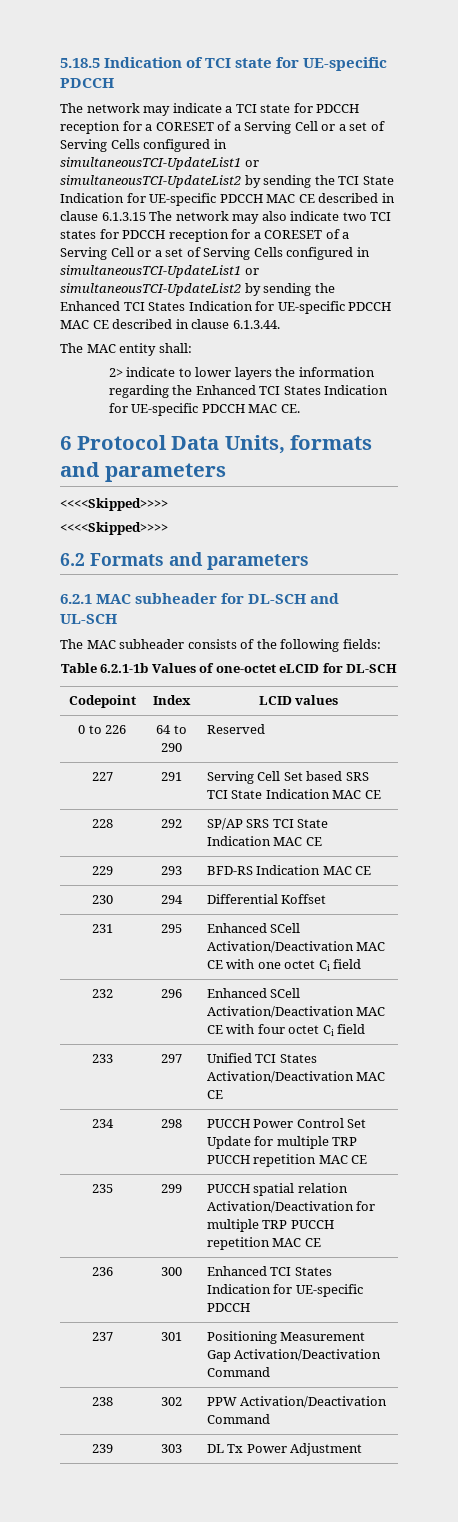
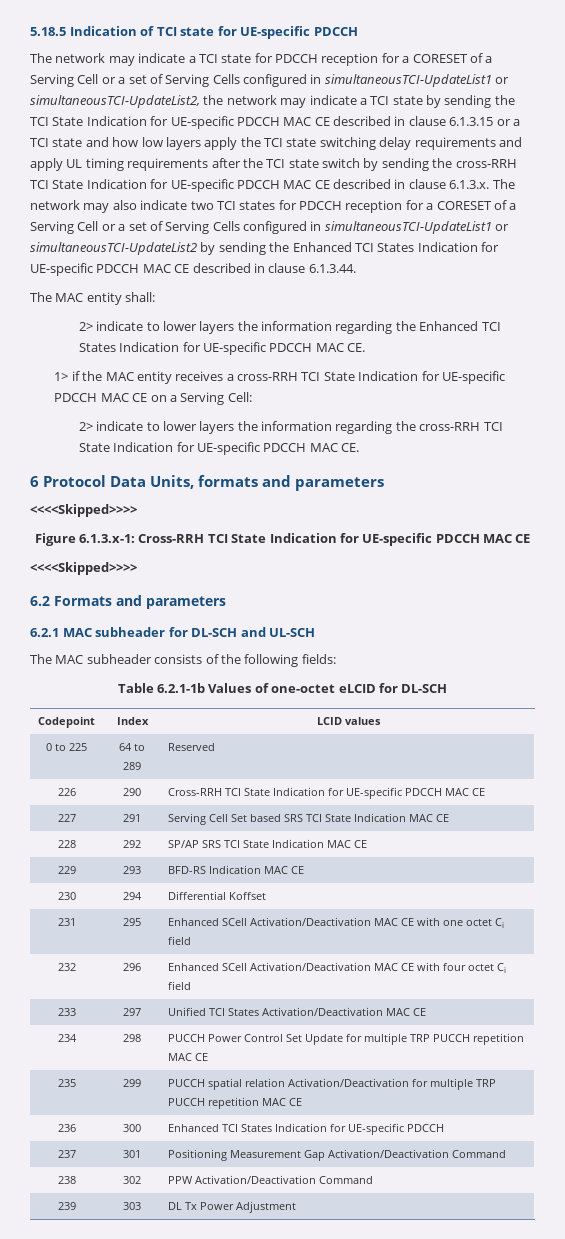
- The network may indicate a TCI state for PDCCH reception for a CORESET of a Serving Cell or a set of Serving Cells configured in simultaneousTCI-UpdateList1 or simultaneousTCI-UpdateList2 by sending the TCI State Indication for UE-specific PDCCH MAC CE described in clause 6.1.3.15 The network may also indicate two TCI states for PDCCH reception for a CORESET of a Serving Cell or a set of Serving Cells configured in simultaneousTCI-UpdateList1 or simultaneousTCI-UpdateList2 by sending the Enhanced TCI States Indication for UE-specific PDCCH MAC CE described in clause 6.1.3.44.
+ The network may indicate a TCI state for PDCCH reception for a CORESET of a Serving Cell or a set of Serving Cells configured in simultaneousTCI-UpdateList1 or simultaneousTCI-UpdateList2, the network may indicate a TCI state by sending the TCI State Indication for UE-specific PDCCH MAC CE described in clause 6.1.3.15 or a TCI state and how low layers apply the TCI state switching delay requirements and apply UL timing requirements after the TCI state switch by sending the cross-RRH TCI State Indication for UE-specific PDCCH MAC CE described in clause 6.1.3.x. The network may also indicate two TCI states for PDCCH reception for a CORESET of a Serving Cell or a set of Serving Cells configured in simultaneousTCI-UpdateList1 or simultaneousTCI-UpdateList2 by sending the Enhanced TCI States Indication for UE-specific PDCCH MAC CE described in clause 6.1.3.44.
+ 1> if the MAC entity receives a cross-RRH TCI State Indication for UE-specific PDCCH MAC CE on a Serving Cell:
+ 2> indicate to lower layers the information regarding the cross-RRH TCI State Indication for UE-specific PDCCH MAC CE.
+ Figure 6.1.3.x-1: Cross-RRH TCI State Indication for UE-specific PDCCH MAC CE
- 0 to 226 | 64 to 290 | Reserved
+ 0 to 225 | 64 to 289 | Reserved
+ 226 | 290 | Cross-RRH TCI State Indication for UE-specific PDCCH MAC CE

